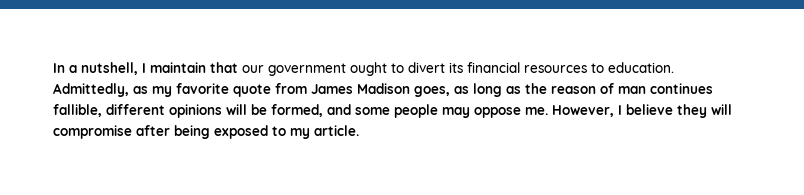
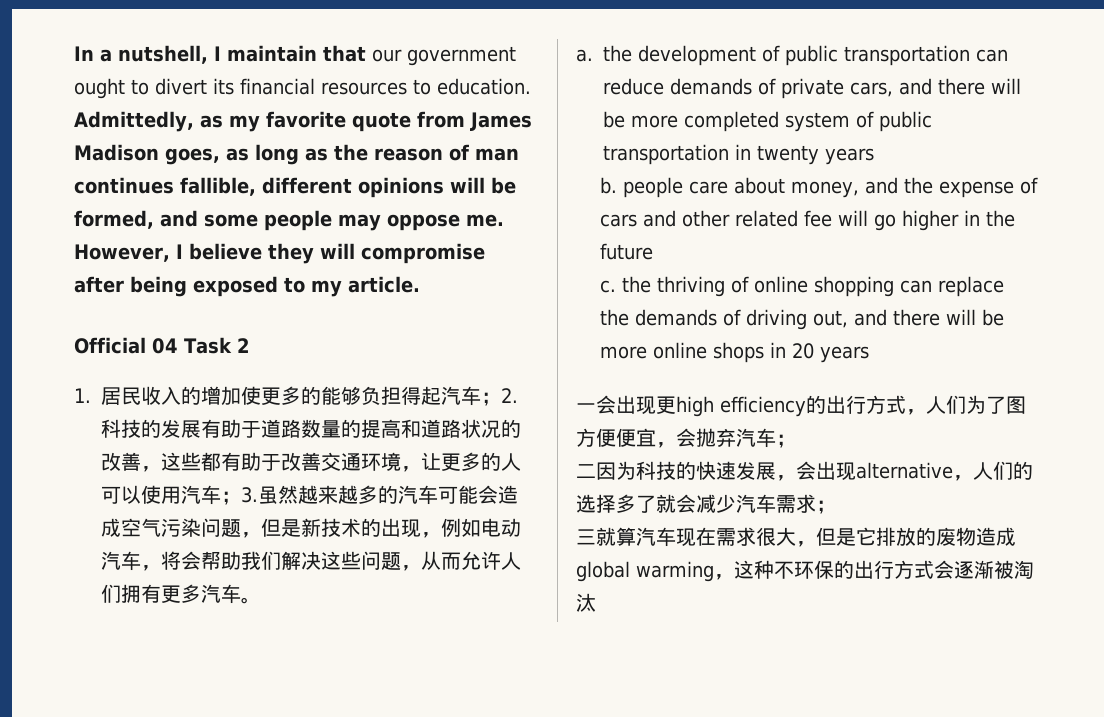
+ Official 04 Task 2
+ 1.居民收入的增加使更多的能够负担得起汽车；2.科技的发展有助于道路数量的提高和道路状况的改善，这些都有助于改善交通环境，让更多的人可以使用汽车；3.虽然越来越多的汽车可能会造成空气污染问题，但是新技术的出现，例如电动汽车，将会帮助我们解决这些问题，从而允许人们拥有更多汽车。
+ a. the development of public transportation can reduce demands of private cars, and there will be more completed system of public transportation in twenty years
+ b. people care about money, and the expense of cars and other related fee will go higher in the future
+ c. the thriving of online shopping can replace the demands of driving out, and there will be more online shops in 20 years
+ 一会出现更high efficiency的出行方式，人们为了图方便便宜，会抛弃汽车；
+ 二因为科技的快速发展，会出现alternative，人们的选择多了就会减少汽车需求；
+ 三就算汽车现在需求很大，但是它排放的废物造成global warming，这种不环保的出行方式会逐渐被淘汰

